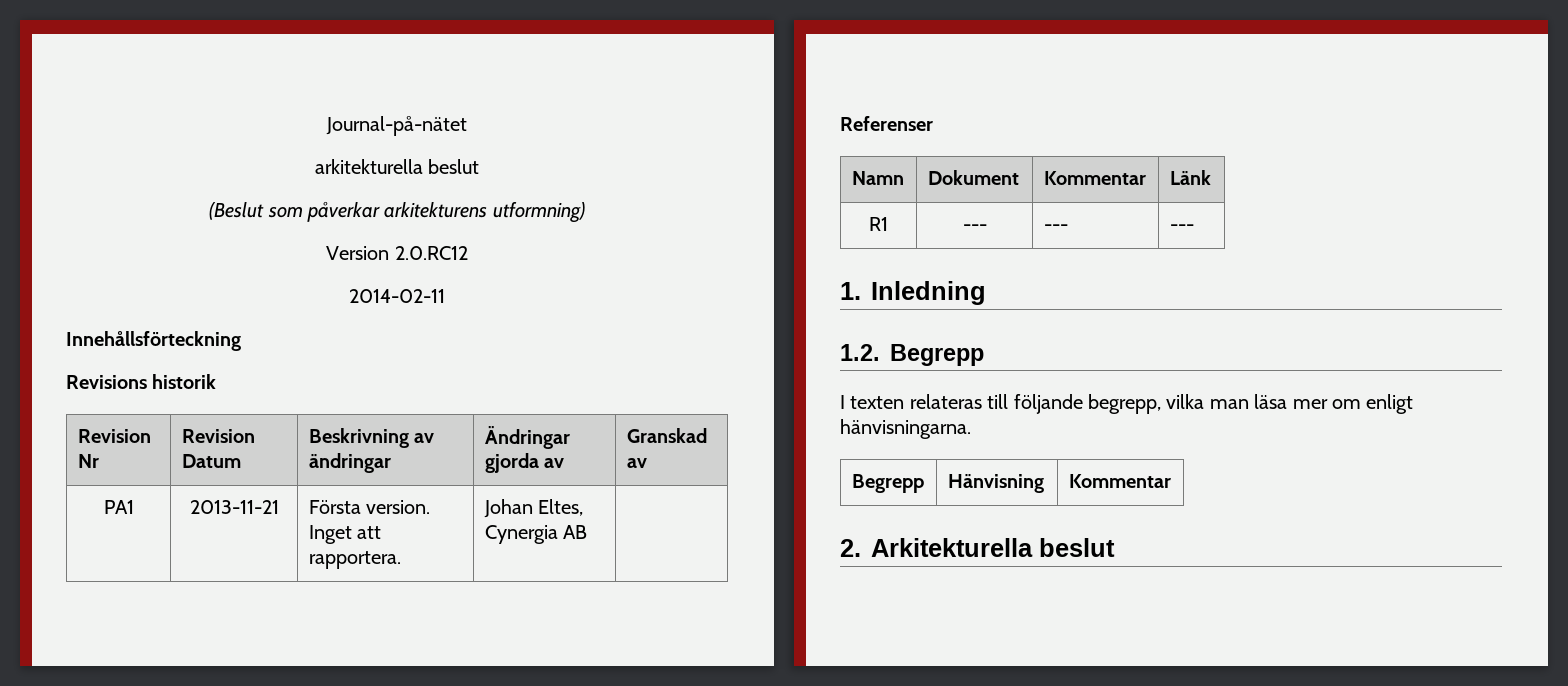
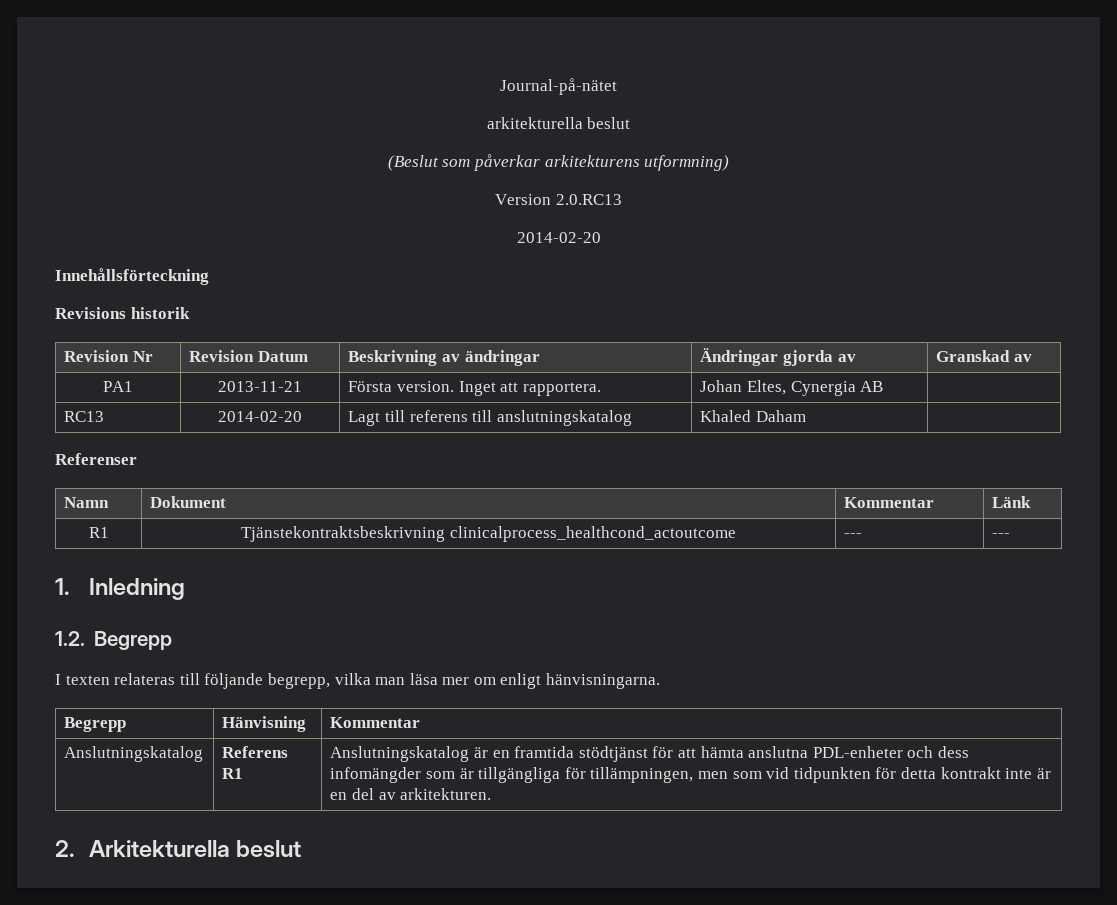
- Version 2.0.RC12
- 2014-02-11
+ Version 2.0.RC13
+ 2014-02-20
+ RC13 | 2014-02-20 | Lagt till referens till anslutningskatalog | Khaled Daham |
- R1 | --- | --- | ---
+ R1 | Tjänstekontraktsbeskrivning clinicalprocess_healthcond_actoutcome | --- | ---
+ Anslutningskatalog | Referens R1 | Anslutningskatalog är en framtida stödtjänst för att hämta anslutna PDL-enheter och dess infomängder som är tillgängliga för tillämpningen, men som vid tidpunkten för detta kontrakt inte är en del av arkitekturen.

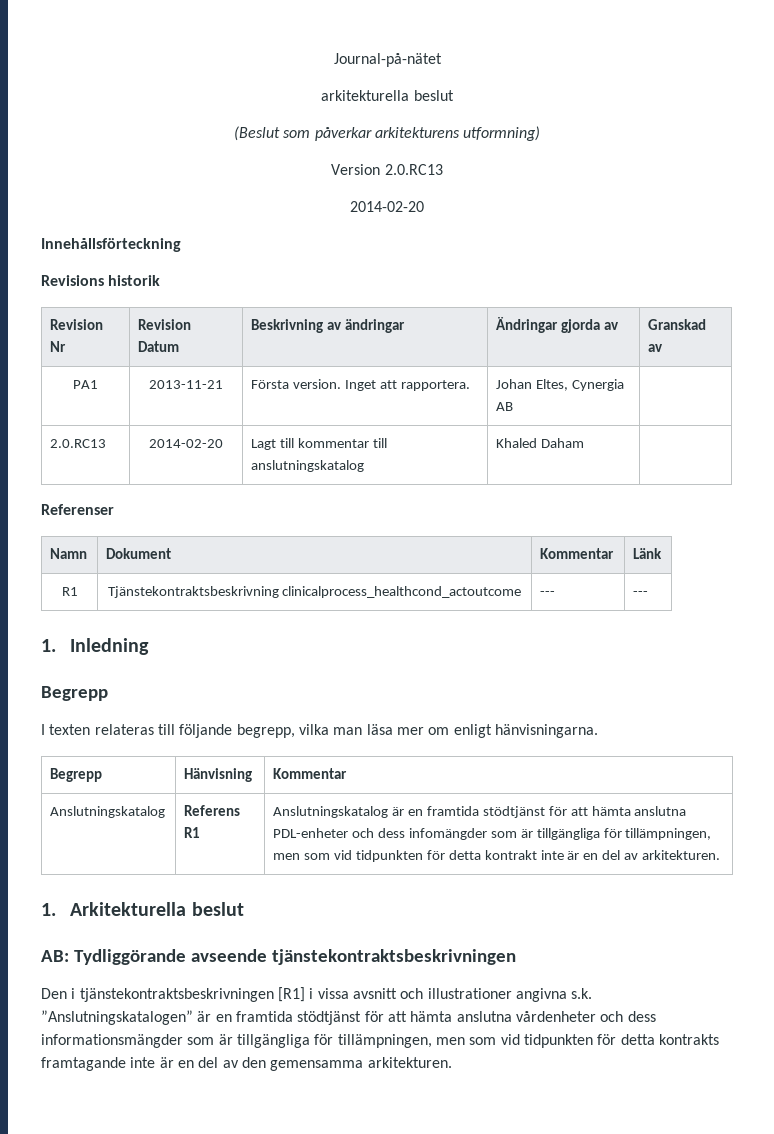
- RC13 | 2014-02-20 | Lagt till referens till anslutningskatalog | Khaled Daham |
+ 2.0.RC13 | 2014-02-20 | Lagt till kommentar till anslutningskatalog | Khaled Daham |
  1. Inledning
- 1.2. Begrepp
+ Begrepp
- 2. Arkitekturella beslut
+ 1. Arkitekturella beslut
+ AB: Tydliggörande avseende tjänstekontraktsbeskrivningen
+ Den i tjänstekontraktsbeskrivningen [R1] i vissa avsnitt och illustrationer angivna s.k. ”Anslutningskatalogen” är en framtida stödtjänst för att hämta anslutna vårdenheter och dess informationsmängder som är tillgängliga för tillämpningen, men som vid tidpunkten för detta kontrakts framtagande inte är en del av den gemensamma arkitekturen.

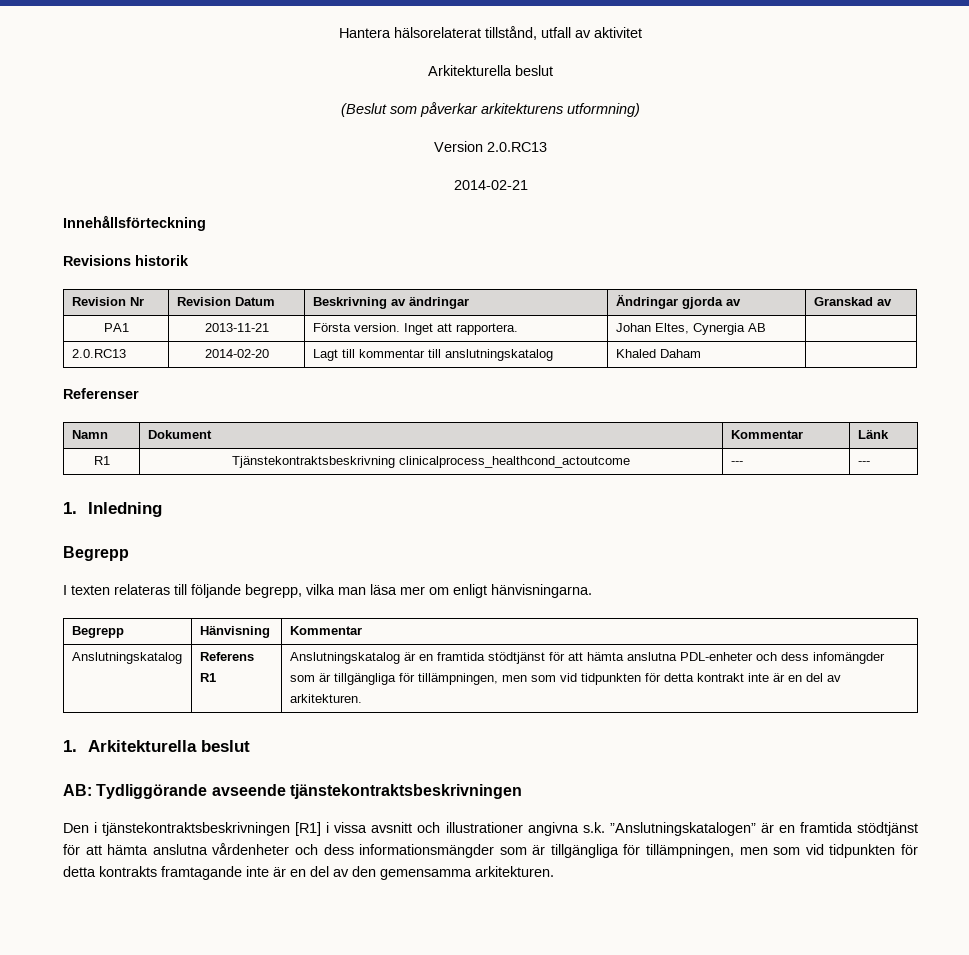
- Journal-på-nätet
- arkitekturella beslut
+ Hantera hälsorelaterat tillstånd, utfall av aktivitet
+ Arkitekturella beslut
  Version 2.0.RC13
- 2014-02-20
+ 2014-02-21

